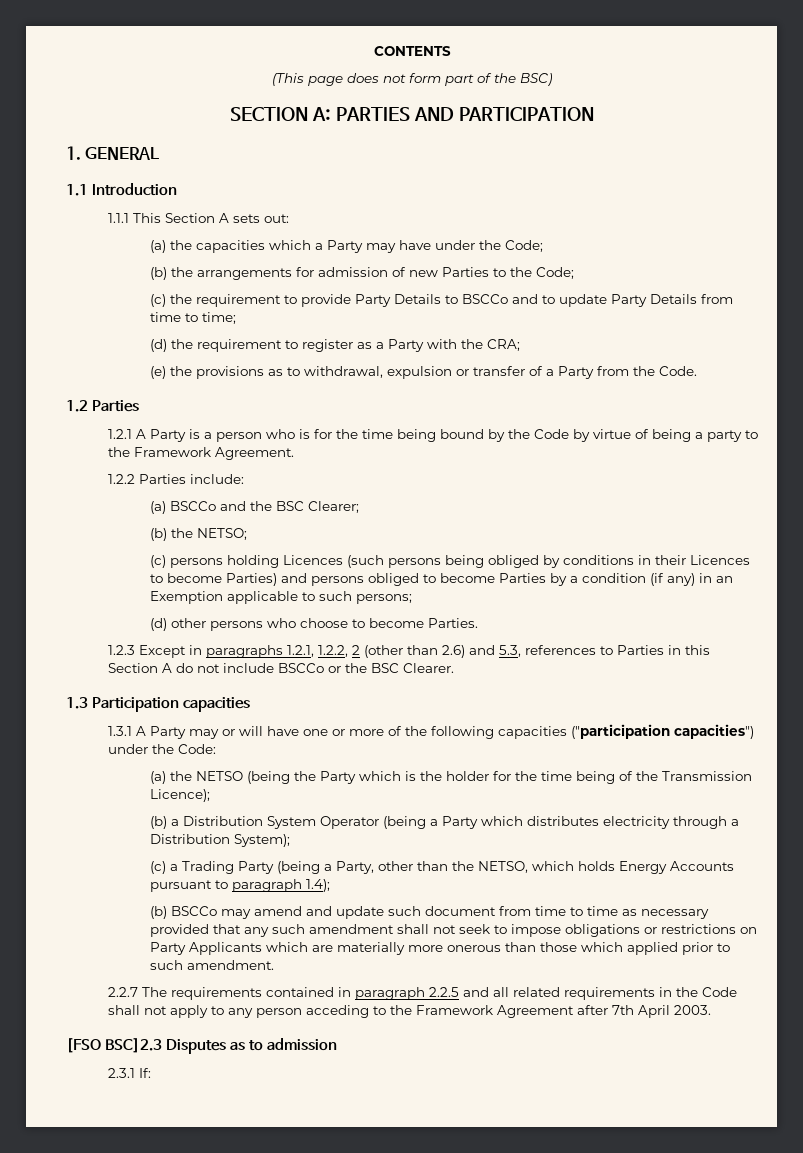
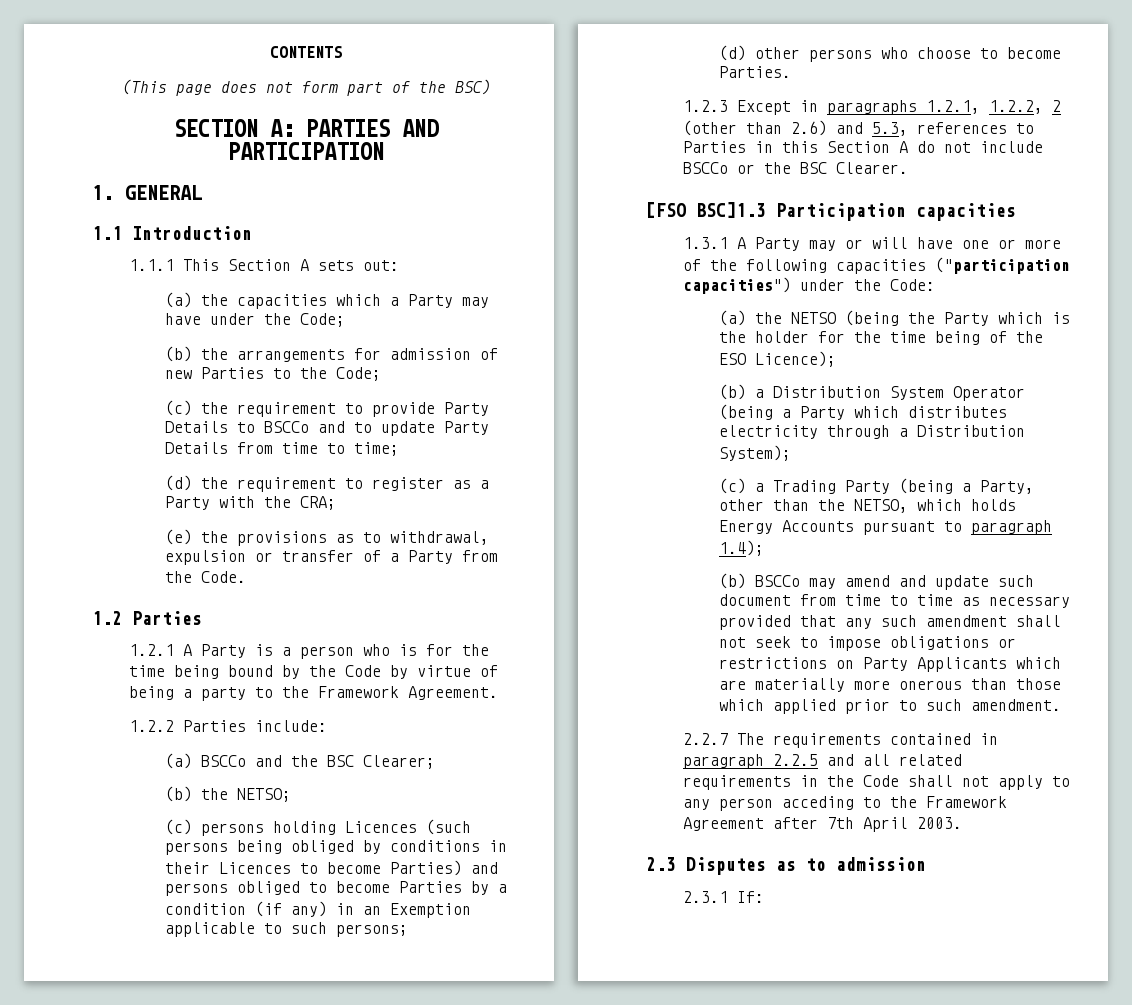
- 1.3 Participation capacities
+ [FSO BSC]1.3 Participation capacities
- (a) the NETSO (being the Party which is the holder for the time being of the Transmission Licence);
+ (a) the NETSO (being the Party which is the holder for the time being of the ESO Licence);
- [FSO BSC]2.3 Disputes as to admission
+ 2.3 Disputes as to admission

